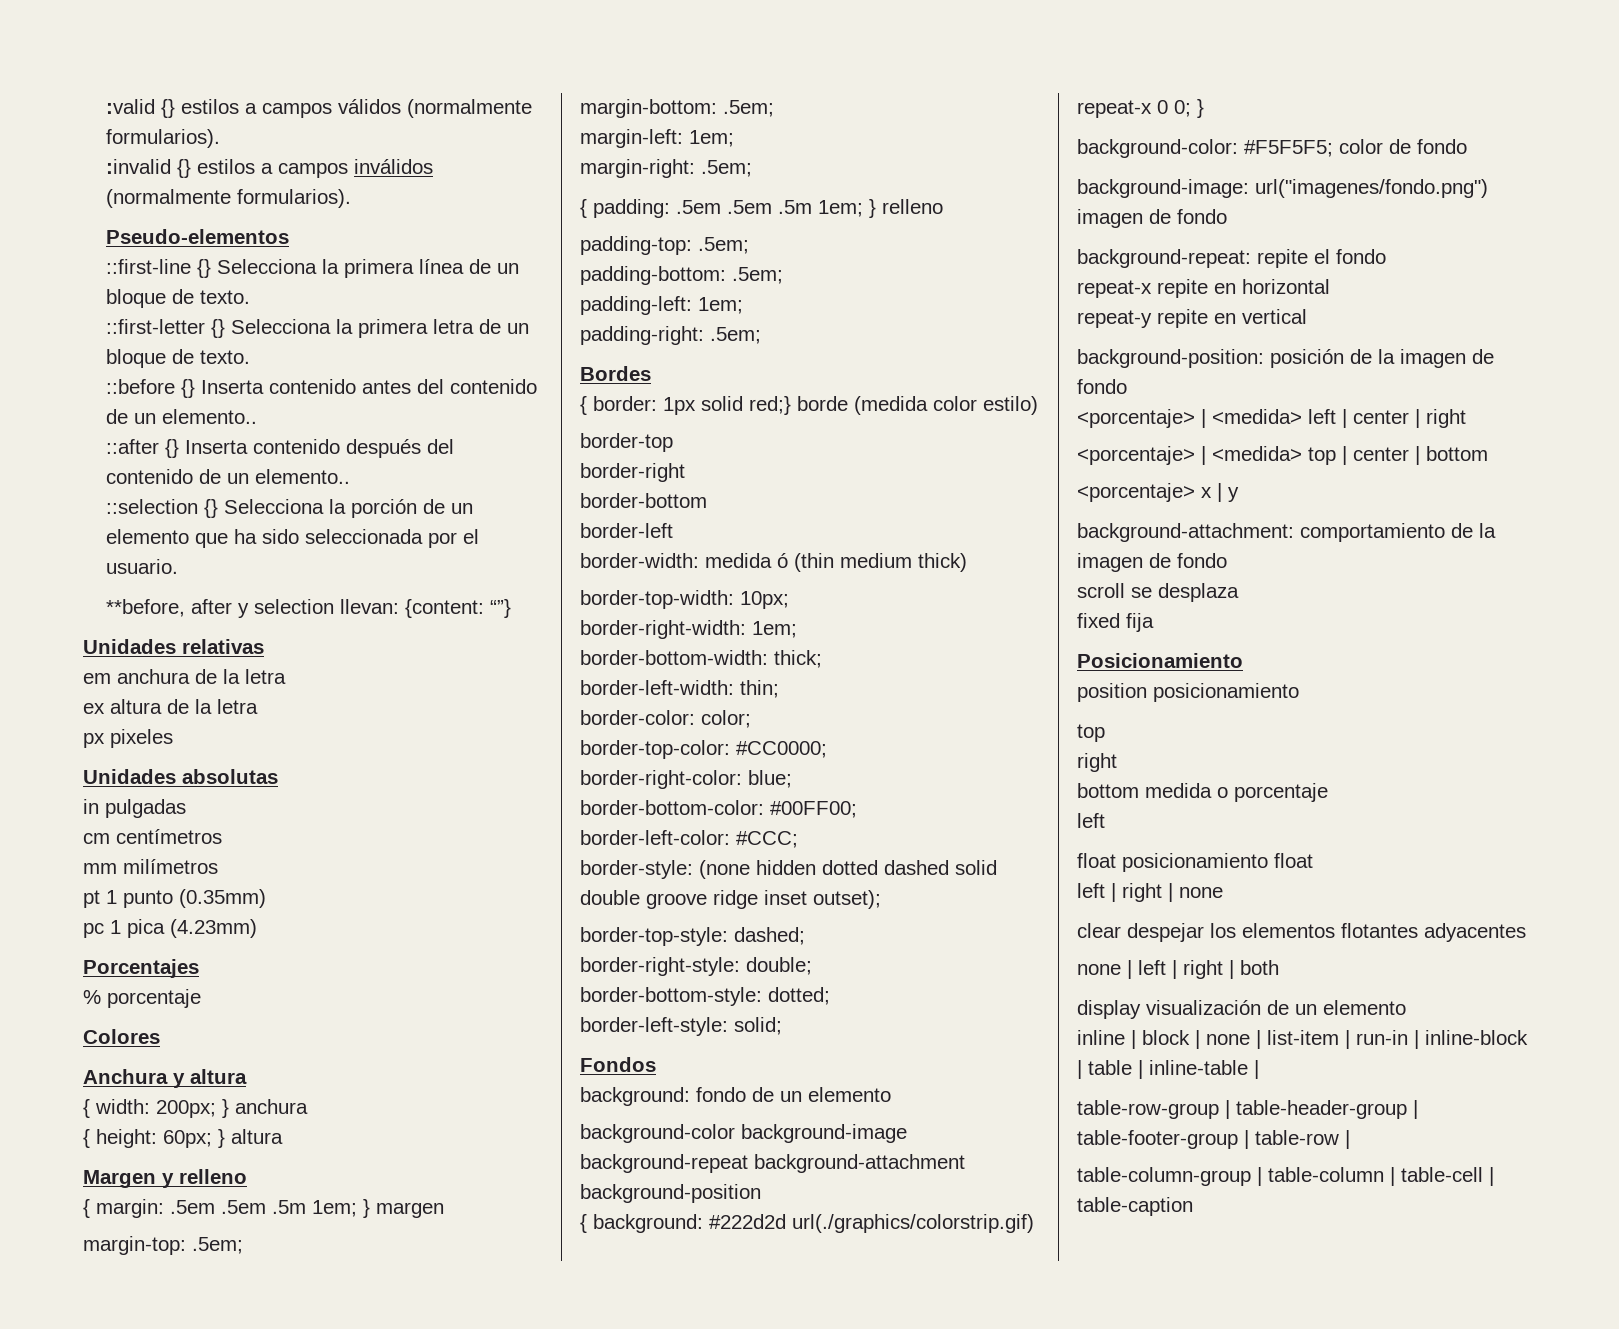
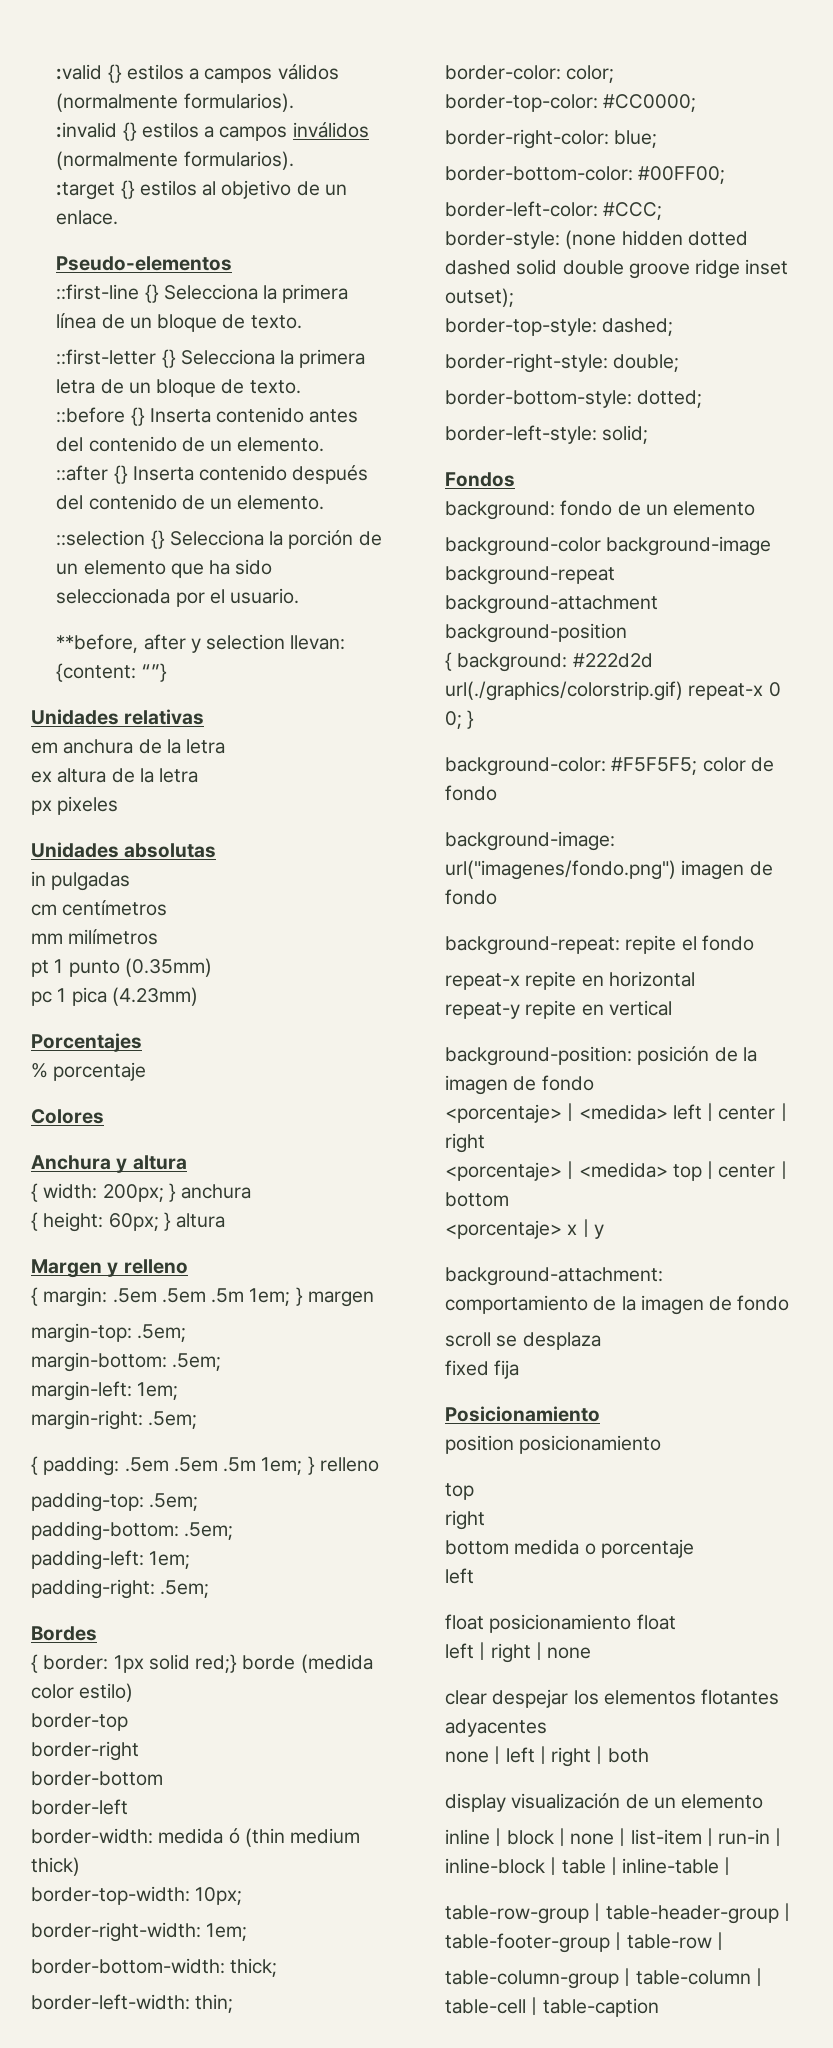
+ :target {} estilos al objetivo de un enlace.
- ::before {} Inserta contenido antes del contenido de un elemento..
+ ::before {} Inserta contenido antes del contenido de un elemento.
- ::after {} Inserta contenido después del contenido de un elemento..
+ ::after {} Inserta contenido después del contenido de un elemento.

